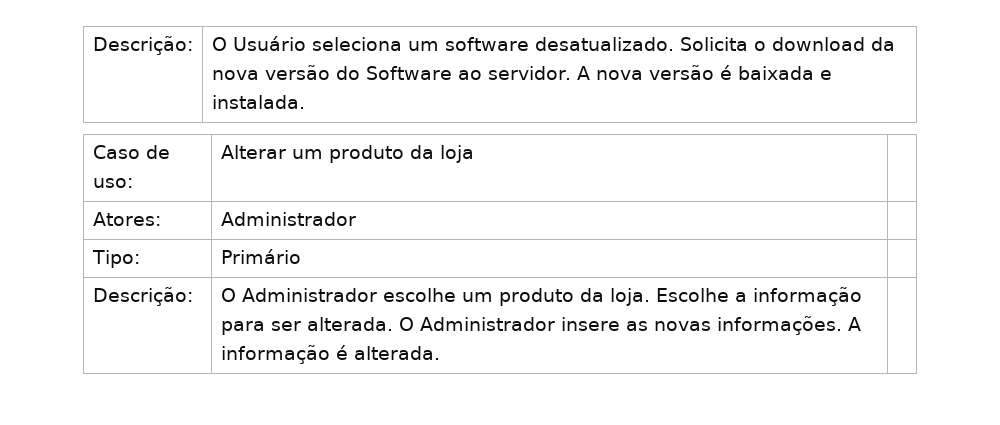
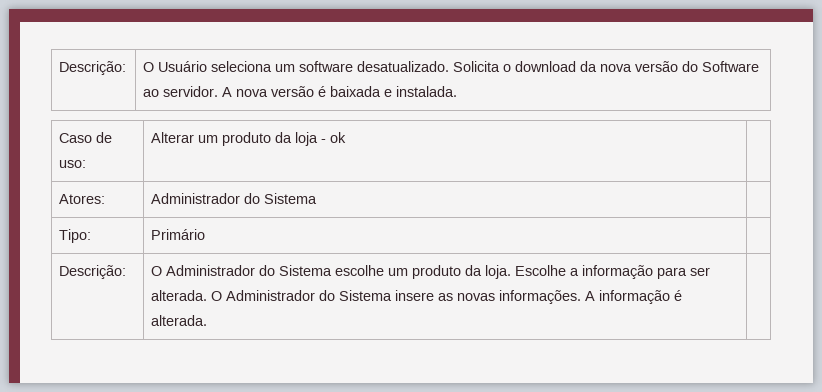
- Caso de uso: | Alterar um produto da loja |
+ Caso de uso: | Alterar um produto da loja - ok |
- Atores: | Administrador |
+ Atores: | Administrador do Sistema |
- Descrição: | O Administrador escolhe um produto da loja. Escolhe a informação para ser alterada. O Administrador insere as novas informações. A informação é alterada. |
+ Descrição: | O Administrador do Sistema escolhe um produto da loja. Escolhe a informação para ser alterada. O Administrador do Sistema insere as novas informações. A informação é alterada. |

